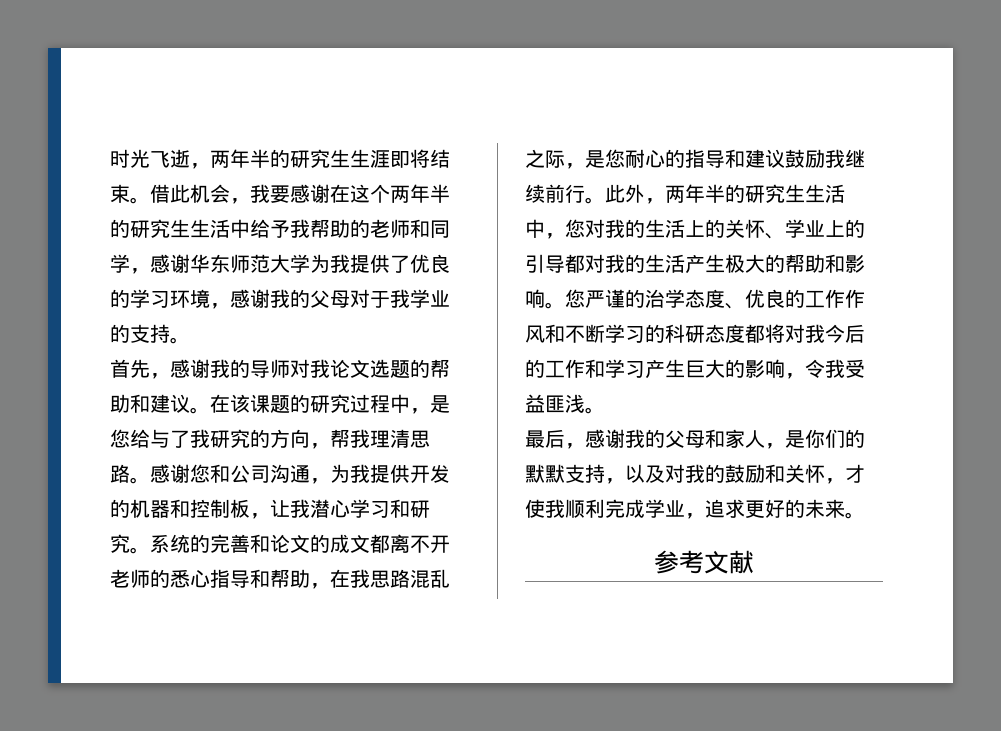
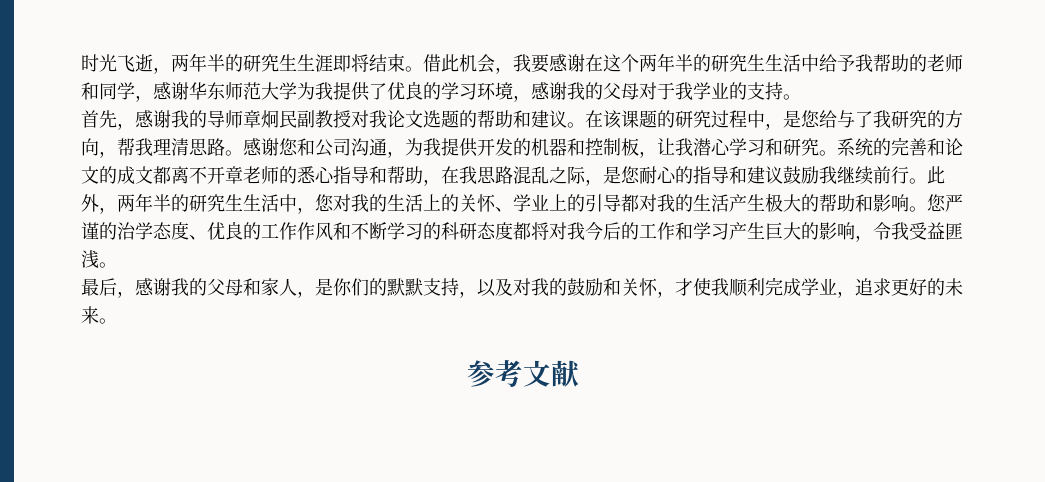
- 首先，感谢我的导师对我论文选题的帮助和建议。
+ 首先，感谢我的导师章炯民副教授对我论文选题的帮助和建议。
- 系统的完善和论文的成文都离不开老师的悉心指导和帮助，在我思路混乱之际，是您耐心的指导和建议鼓励我继续前行。
+ 系统的完善和论文的成文都离不开章老师的悉心指导和帮助，在我思路混乱之际，是您耐心的指导和建议鼓励我继续前行。

